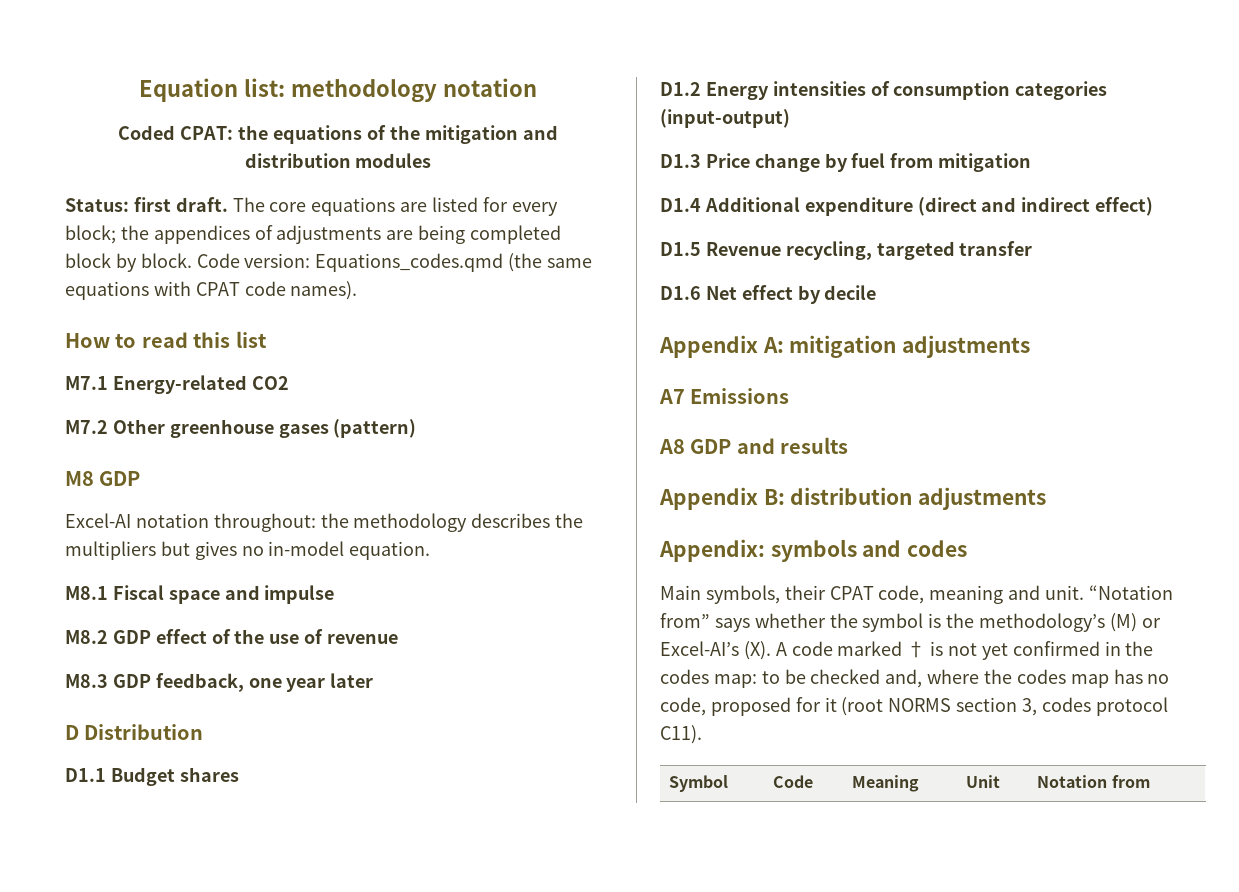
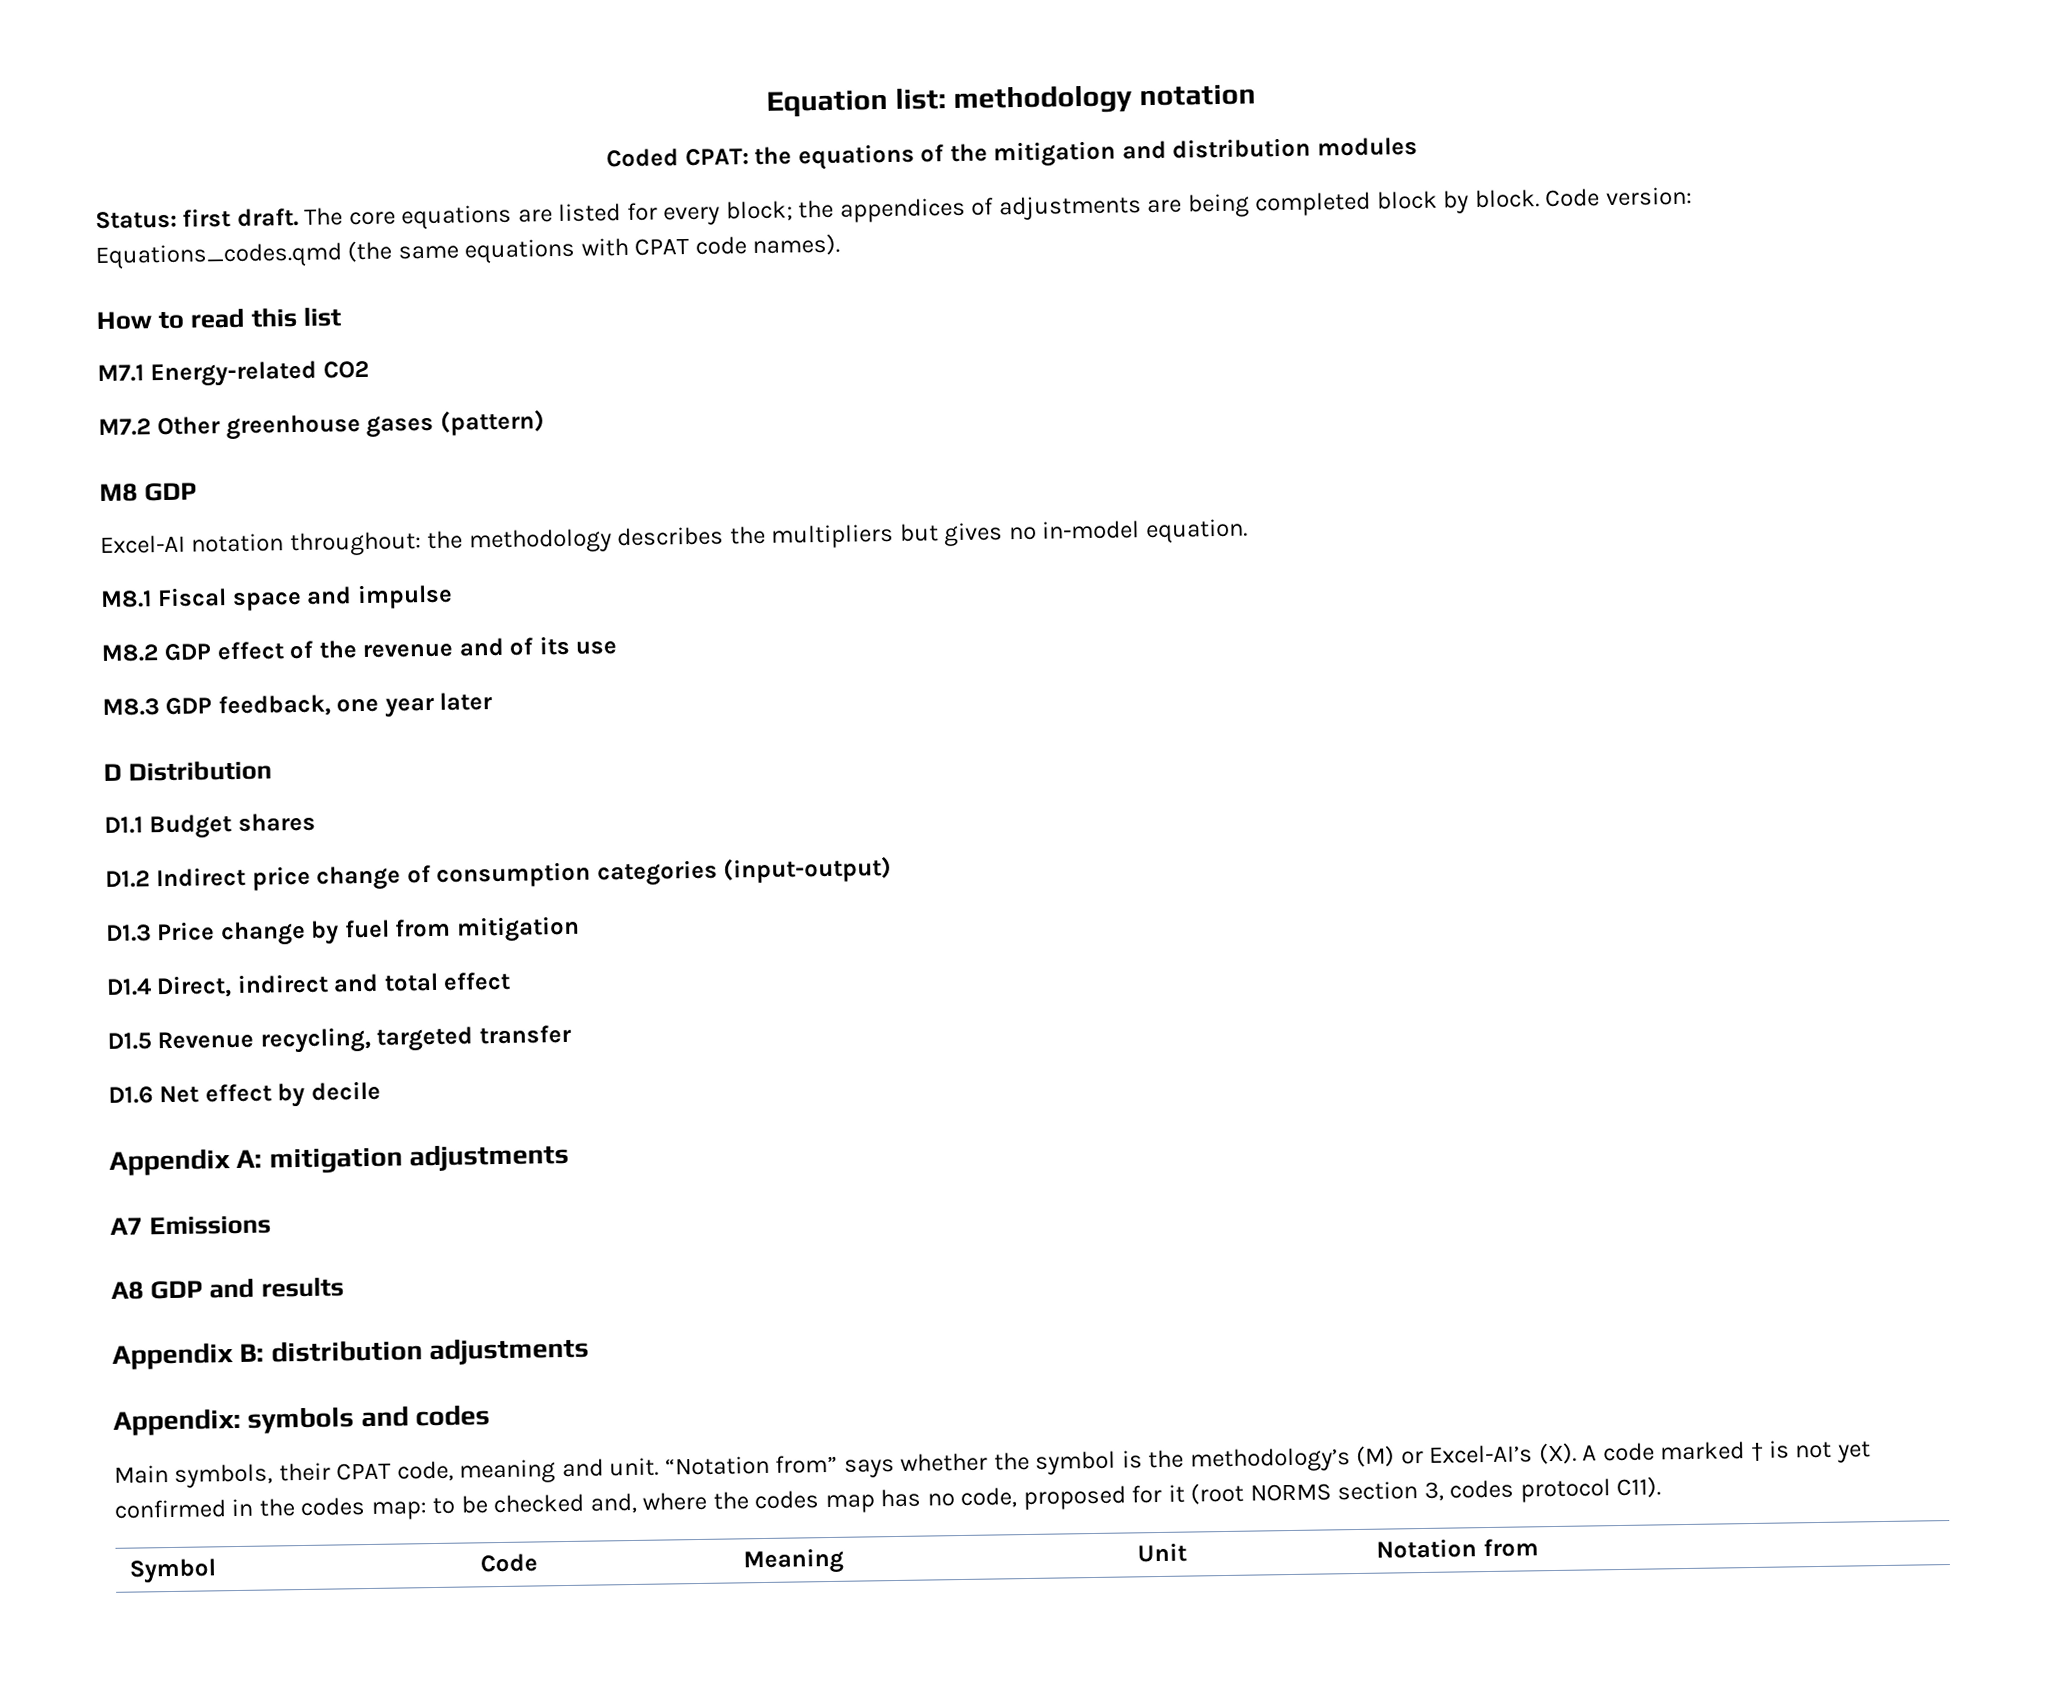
- M8.2 GDP effect of the use of revenue
+ M8.2 GDP effect of the revenue and of its use
- D1.2 Energy intensities of consumption categories (input-output)
+ D1.2 Indirect price change of consumption categories (input-output)
- D1.4 Additional expenditure (direct and indirect effect)
+ D1.4 Direct, indirect and total effect

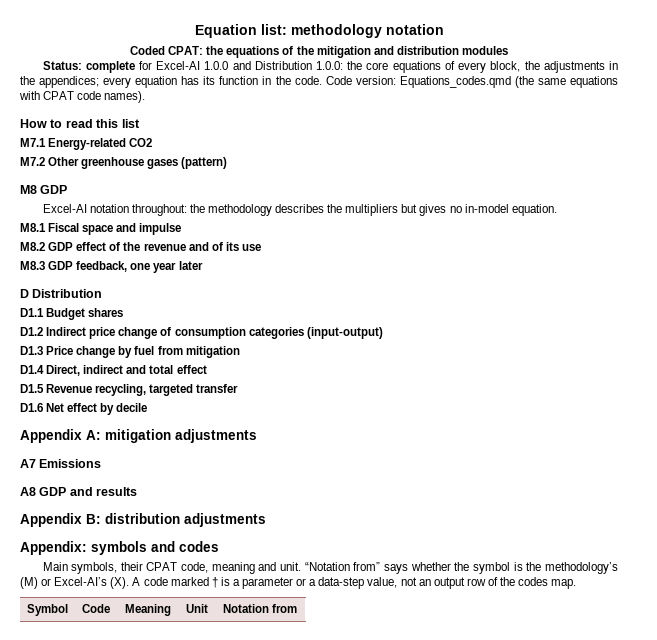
- Status: first draft. The core equations are listed for every block; the appendices of adjustments are being completed block by block.
+ Status: complete for Excel-AI 1.0.0 and Distribution 1.0.0: the core equations of every block, the adjustments in the appendices; every equation has its function in the code.
- “Notation from” says whether the symbol is the methodology’s (M) or Excel-AI’s (X). A code marked † is not yet confirmed in the codes map: to be checked and, where the codes map has no code, proposed for it (root NORMS section 3, codes protocol C11).
+ “Notation from” says whether the symbol is the methodology’s (M) or Excel-AI’s (X). A code marked † is a parameter or a data-step value, not an output row of the codes map.

